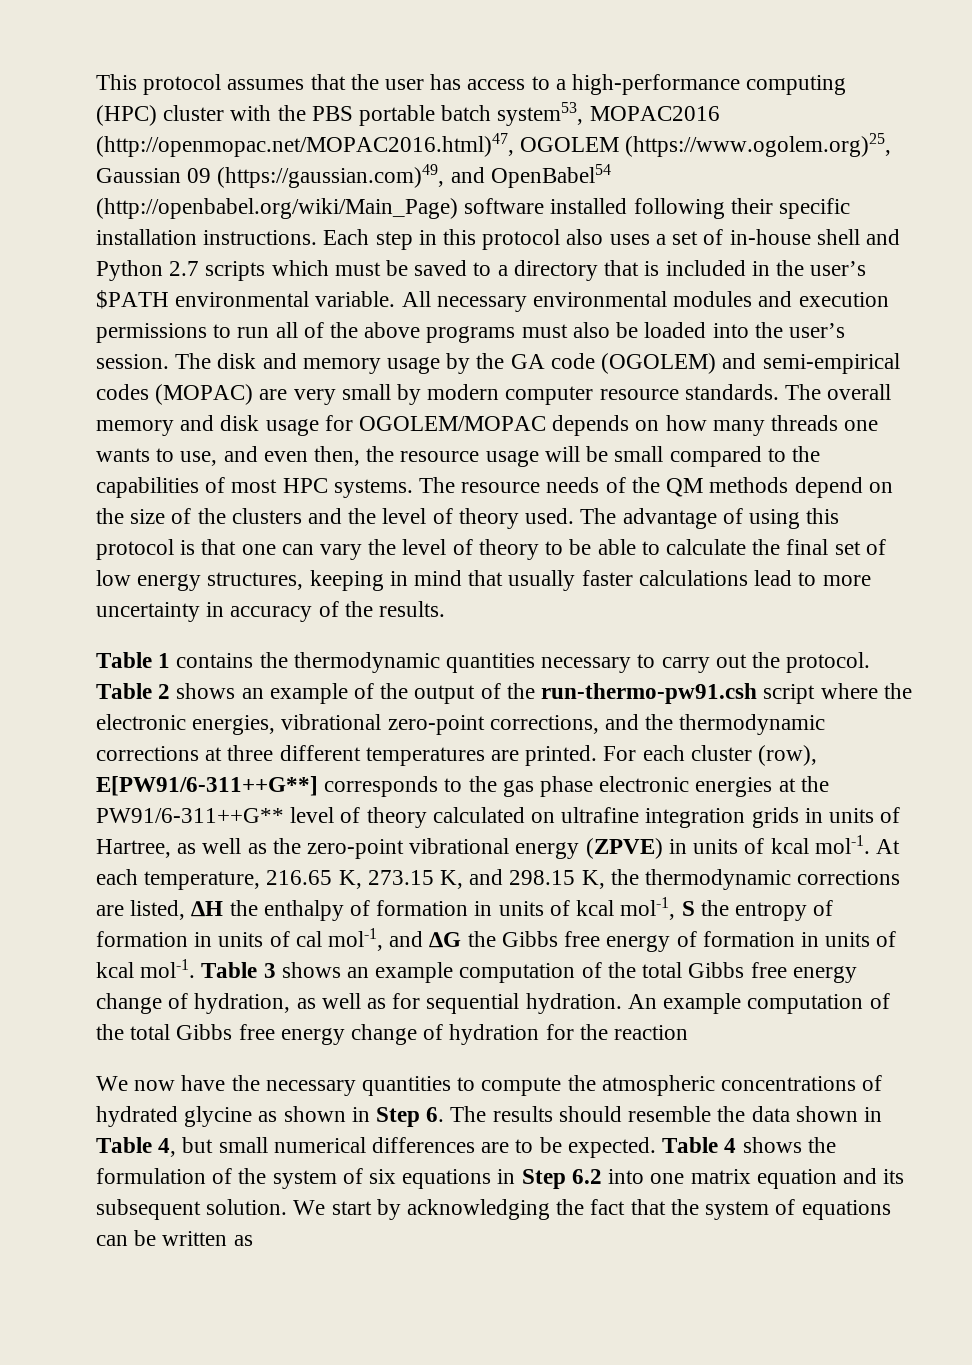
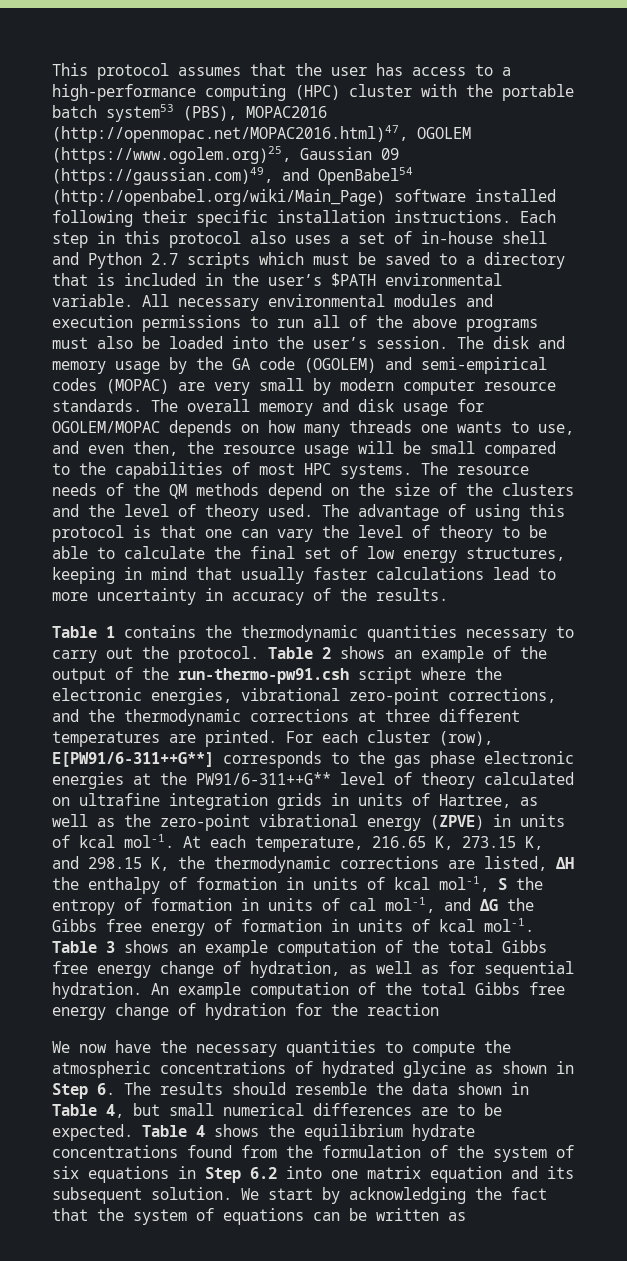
- This protocol assumes that the user has access to a high-performance computing (HPC) cluster with the PBS portable batch system53, MOPAC2016 (http://openmopac.net/MOPAC2016.html)47, OGOLEM (https://www.ogolem.org)25, Gaussian 09 (https://gaussian.com)49, and OpenBabel54 (http://openbabel.org/wiki/Main_Page) software installed following their specific installation instructions.
+ This protocol assumes that the user has access to a high-performance computing (HPC) cluster with the portable batch system53 (PBS), MOPAC2016 (http://openmopac.net/MOPAC2016.html)47, OGOLEM (https://www.ogolem.org)25, Gaussian 09 (https://gaussian.com)49, and OpenBabel54 (http://openbabel.org/wiki/Main_Page) software installed following their specific installation instructions.
- Table 4 shows the formulation of the system of six equations in Step 6.2 into one matrix equation and its subsequent solution.
+ Table 4 shows the equilibrium hydrate concentrations found from the formulation of the system of six equations in Step 6.2 into one matrix equation and its subsequent solution.

